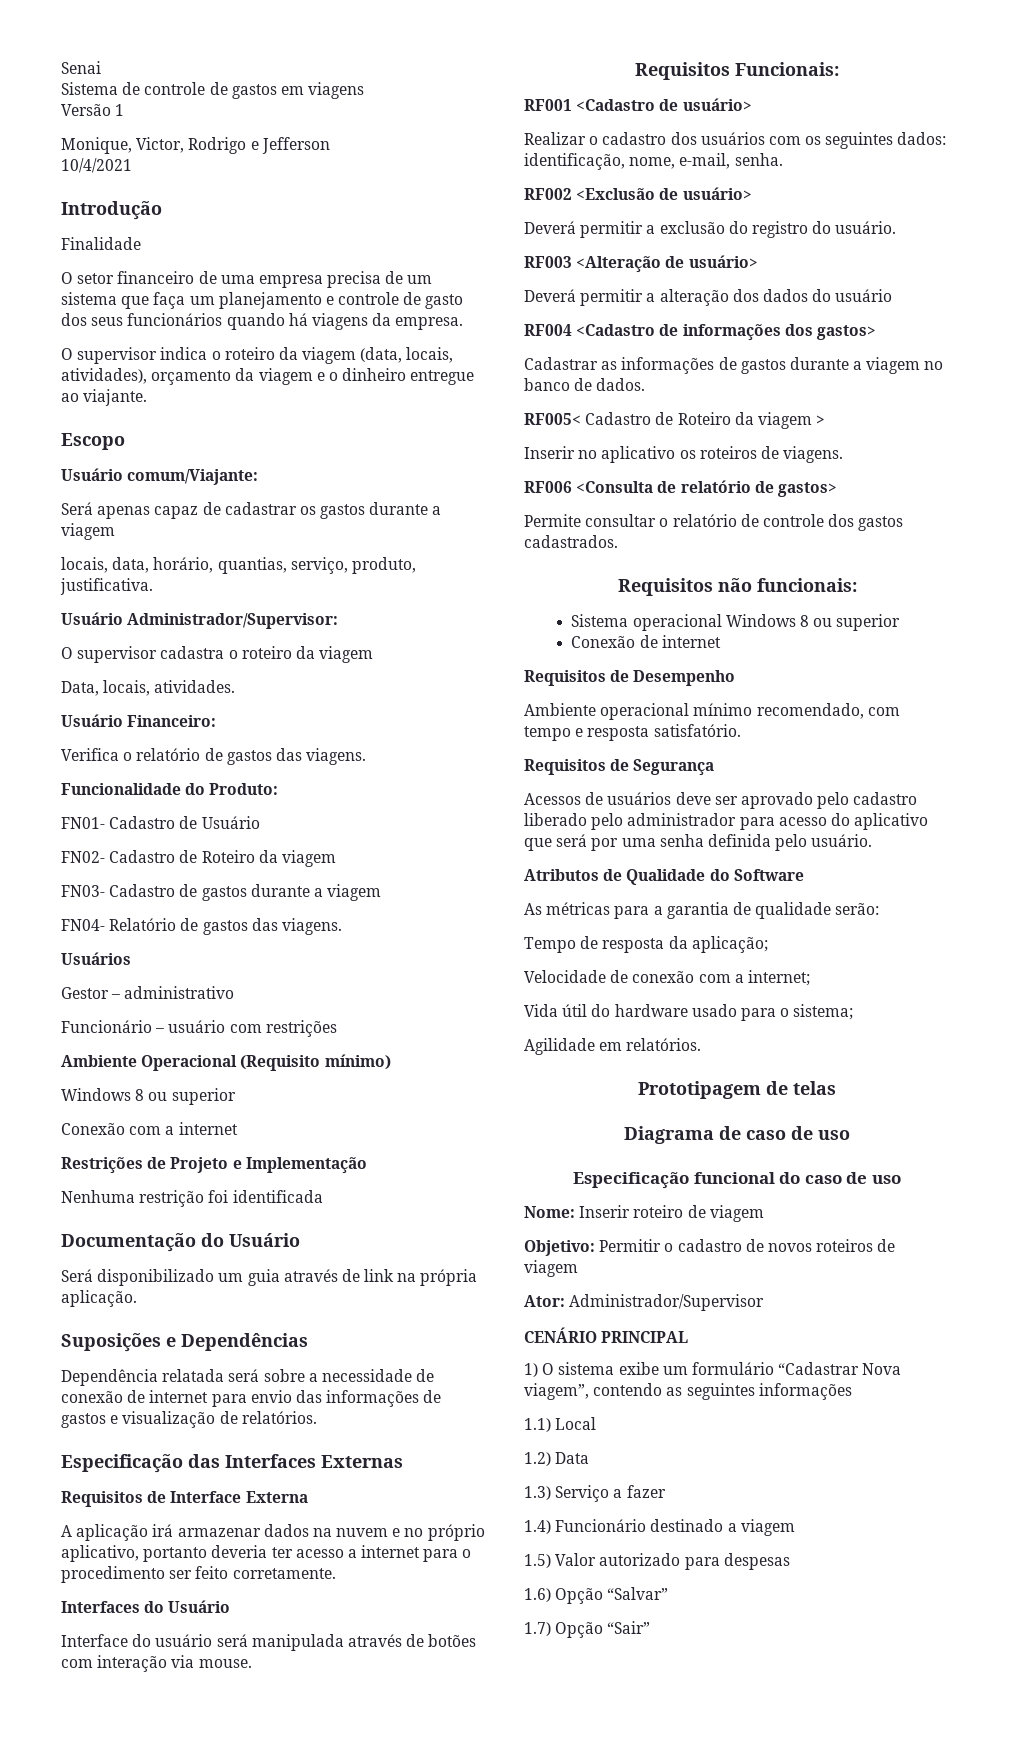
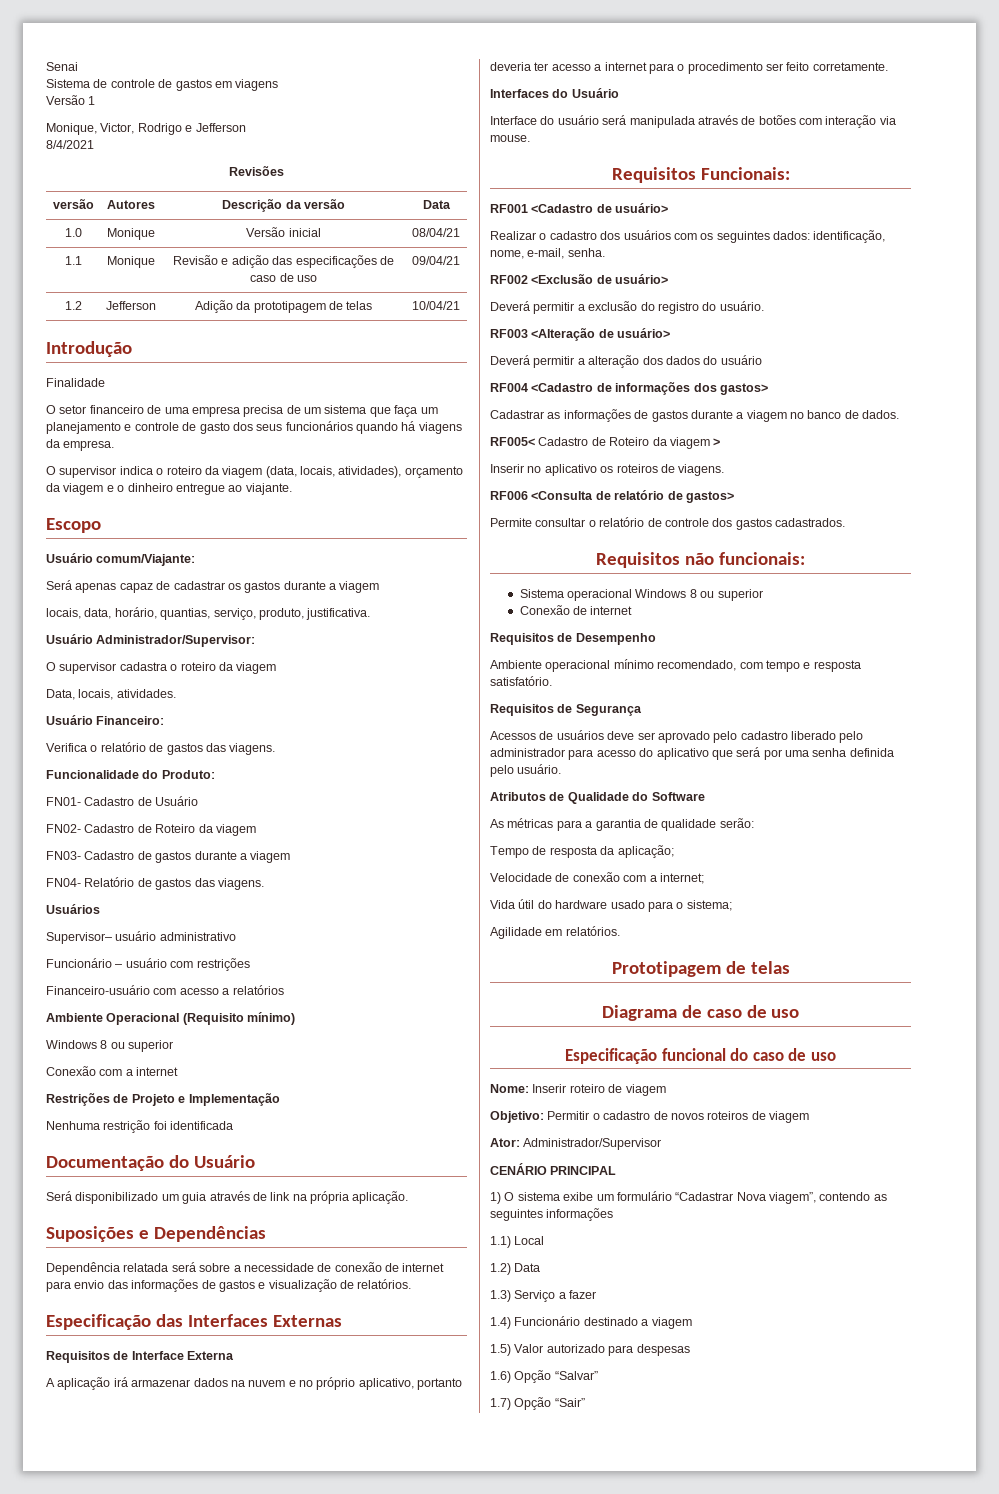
- 10/4/2021
+ 8/4/2021
+ Revisões
+ versão | Autores | Descrição da versão | Data
+ 1.0 | Monique | Versão inicial | 08/04/21
+ 1.1 | Monique | Revisão e adição das especificações de caso de uso | 09/04/21
+ 1.2 | Jefferson | Adição da prototipagem de telas | 10/04/21
- Gestor – administrativo
+ Supervisor– usuário administrativo
+ Financeiro-usuário com acesso a relatórios

